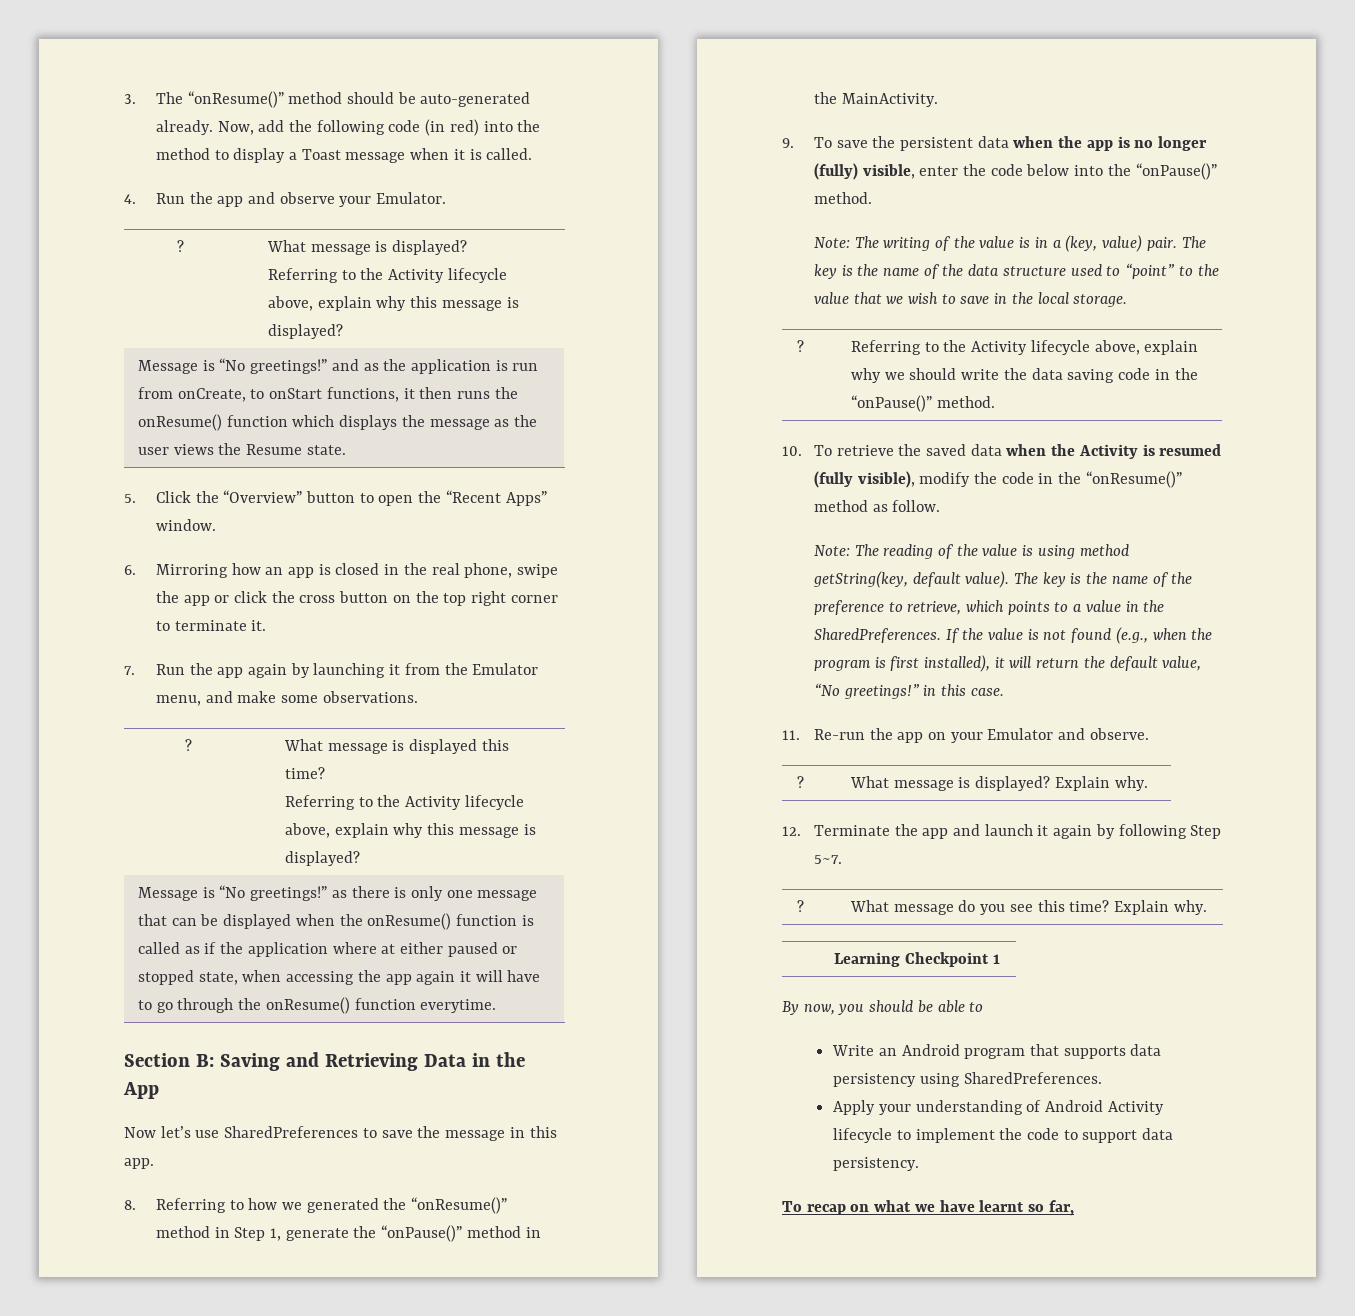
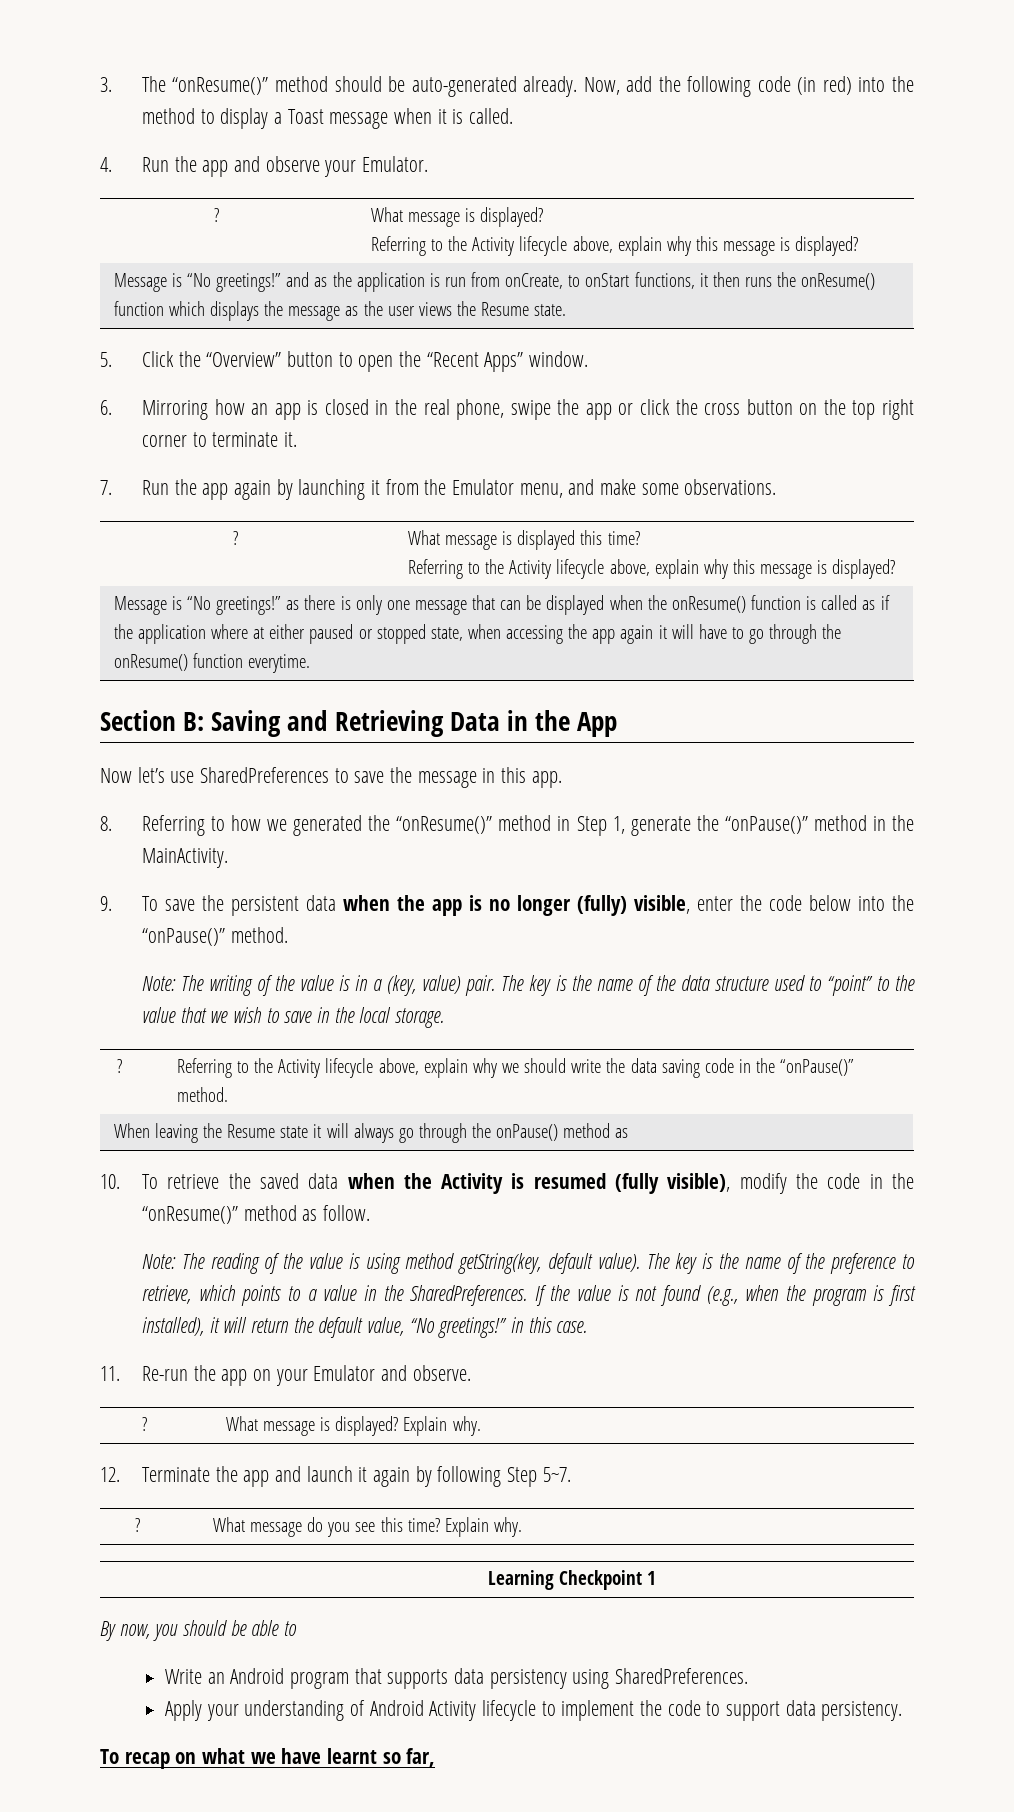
+ When leaving the Resume state it will always go through the onPause() method as

